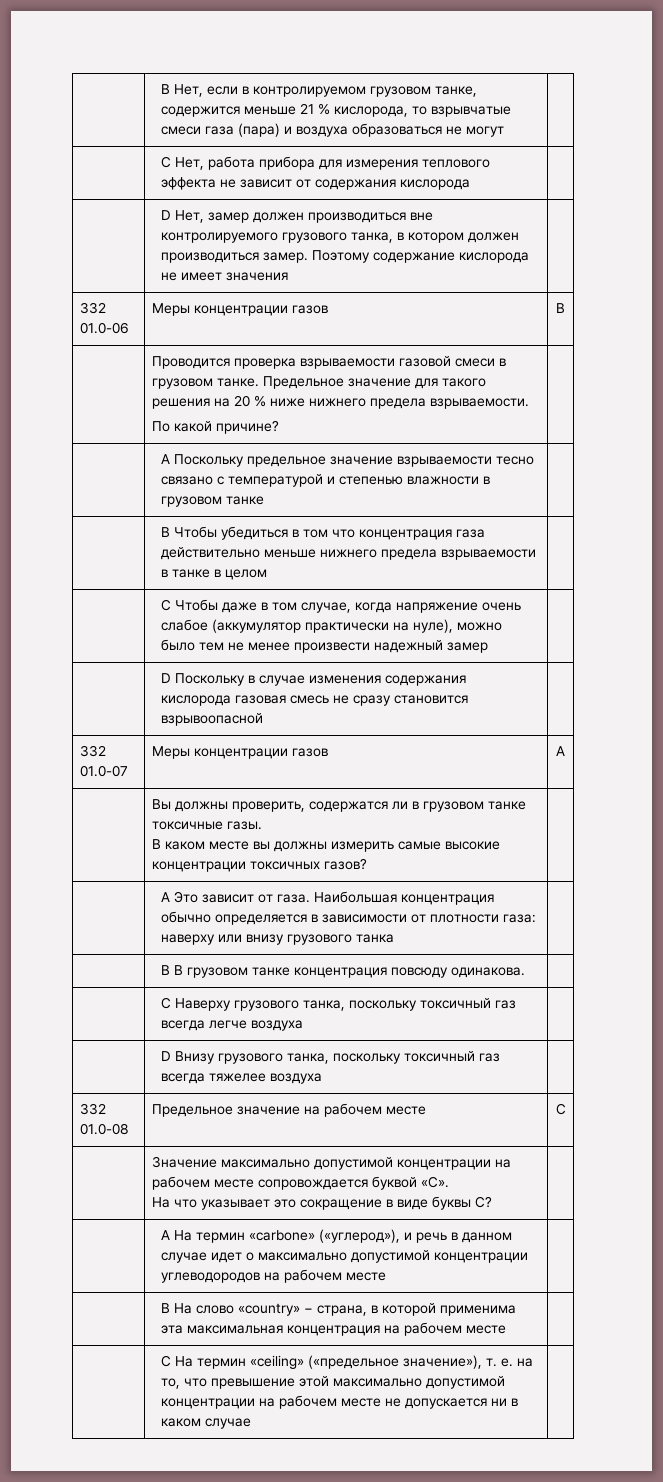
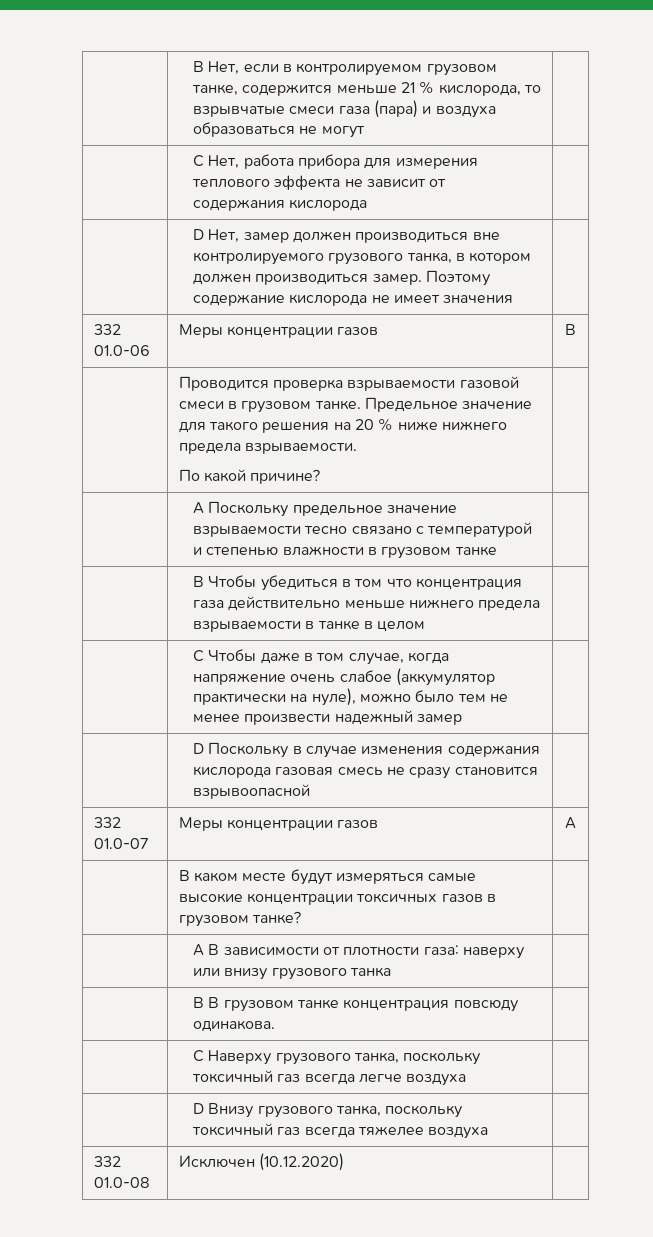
- | Вы должны проверить, содержатся ли в грузовом танке токсичные газы.
- В каком месте вы должны измерить самые высокие концентрации токсичных газов? |
- | A Это зависит от газа. Наибольшая концентрация обычно определяется в зависимости от плотности газа: наверху или внизу грузового танка |
+ | В каком месте будут измеряться самые высокие концентрации токсичных газов в грузовом танке? |
+ | A В зависимости от плотности газа: наверху или внизу грузового танка |
- 332 01.0-08 | Предельное значение на рабочем месте | C
- | Значение максимально допустимой концентрации на рабочем месте сопровождается буквой «С».
- На что указывает это сокращение в виде буквы C? |
- | A На термин «carbone» («углерод»), и речь в данном случае идет о максимально допустимой концентрации углеводородов на рабочем месте |
- | B На слово «сountry» − страна, в которой применима эта максимальная концентрация на рабочем месте |
- | C На термин «сeiling» («предельное значение»), т. е. на то, что превышение этой максимально допустимой концентрации на рабочем месте не допускается ни в каком случае |
+ 332 01.0-08 | Исключен (10.12.2020) |

